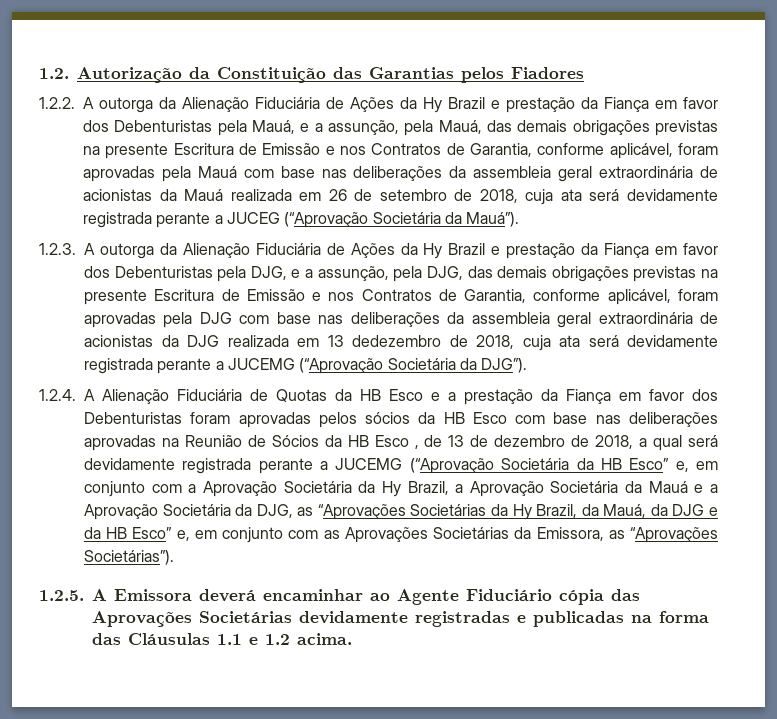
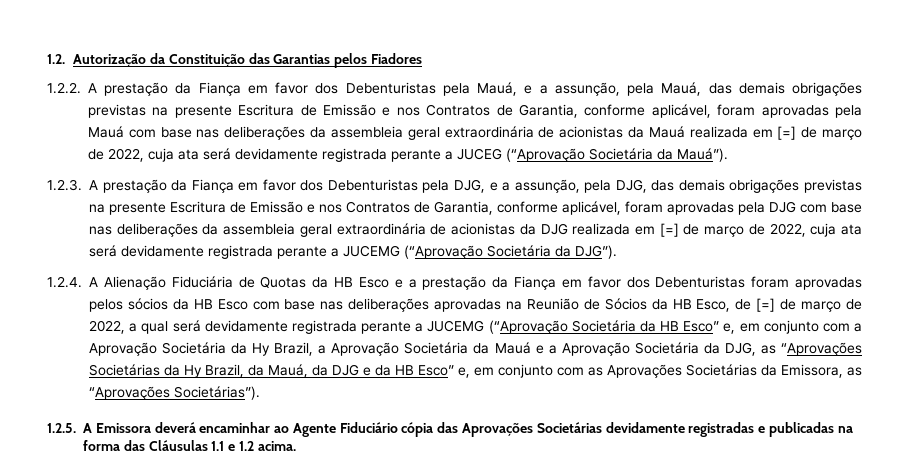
- 1.2.2. A outorga da Alienação Fiduciária de Ações da Hy Brazil e prestação da Fiança em favor dos Debenturistas pela Mauá, e a assunção, pela Mauá, das demais obrigações previstas na presente Escritura de Emissão e nos Contratos de Garantia, conforme aplicável, foram aprovadas pela Mauá com base nas deliberações da assembleia geral extraordinária de acionistas da Mauá realizada em 26 de setembro de 2018, cuja ata será devidamente registrada perante a JUCEG (“Aprovação Societária da Mauá”).
+ 1.2.2. A prestação da Fiança em favor dos Debenturistas pela Mauá, e a assunção, pela Mauá, das demais obrigações previstas na presente Escritura de Emissão e nos Contratos de Garantia, conforme aplicável, foram aprovadas pela Mauá com base nas deliberações da assembleia geral extraordinária de acionistas da Mauá realizada em [=] de março de 2022, cuja ata será devidamente registrada perante a JUCEG (“Aprovação Societária da Mauá”).
- 1.2.3. A outorga da Alienação Fiduciária de Ações da Hy Brazil e prestação da Fiança em favor dos Debenturistas pela DJG, e a assunção, pela DJG, das demais obrigações previstas na presente Escritura de Emissão e nos Contratos de Garantia, conforme aplicável, foram aprovadas pela DJG com base nas deliberações da assembleia geral extraordinária de acionistas da DJG realizada em 13 dedezembro de 2018, cuja ata será devidamente registrada perante a JUCEMG (“Aprovação Societária da DJG”).
+ 1.2.3. A prestação da Fiança em favor dos Debenturistas pela DJG, e a assunção, pela DJG, das demais obrigações previstas na presente Escritura de Emissão e nos Contratos de Garantia, conforme aplicável, foram aprovadas pela DJG com base nas deliberações da assembleia geral extraordinária de acionistas da DJG realizada em [=] de março de 2022, cuja ata será devidamente registrada perante a JUCEMG (“Aprovação Societária da DJG”).
- 1.2.4. A Alienação Fiduciária de Quotas da HB Esco e a prestação da Fiança em favor dos Debenturistas foram aprovadas pelos sócios da HB Esco com base nas deliberações aprovadas na Reunião de Sócios da HB Esco , de 13 de dezembro de 2018, a qual será devidamente registrada perante a JUCEMG (“Aprovação Societária da HB Esco” e, em conjunto com a Aprovação Societária da Hy Brazil, a Aprovação Societária da Mauá e a Aprovação Societária da DJG, as “Aprovações Societárias da Hy Brazil, da Mauá, da DJG e da HB Esco” e, em conjunto com as Aprovações Societárias da Emissora, as “Aprovações Societárias”).
+ 1.2.4. A Alienação Fiduciária de Quotas da HB Esco e a prestação da Fiança em favor dos Debenturistas foram aprovadas pelos sócios da HB Esco com base nas deliberações aprovadas na Reunião de Sócios da HB Esco, de [=] de março de 2022, a qual será devidamente registrada perante a JUCEMG (“Aprovação Societária da HB Esco” e, em conjunto com a Aprovação Societária da Hy Brazil, a Aprovação Societária da Mauá e a Aprovação Societária da DJG, as “Aprovações Societárias da Hy Brazil, da Mauá, da DJG e da HB Esco” e, em conjunto com as Aprovações Societárias da Emissora, as “Aprovações Societárias”).

